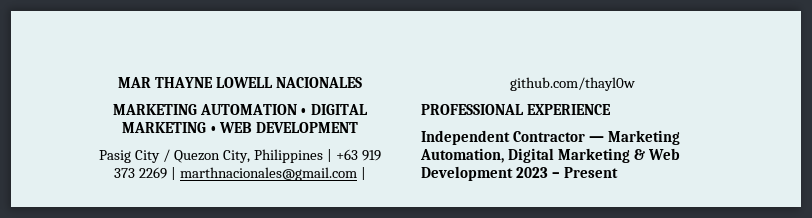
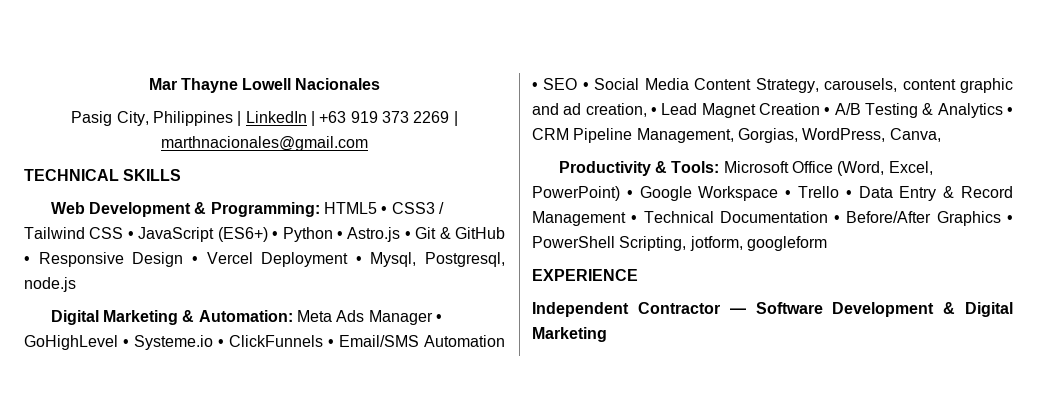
- MAR THAYNE LOWELL NACIONALES
- MARKETING AUTOMATION • DIGITAL MARKETING • WEB DEVELOPMENT
- Pasig City / Quezon City, Philippines | +63 919 373 2269 | marthnacionales@gmail.com | github.com/thayl0w
- PROFESSIONAL EXPERIENCE
- Independent Contractor — Marketing Automation, Digital Marketing & Web Development 2023 – Present
+ Mar Thayne Lowell Nacionales
+ Pasig City, Philippines | LinkedIn | +63 919 373 2269 | marthnacionales@gmail.com
+ TECHNICAL SKILLS
+ Web Development & Programming: HTML5 • CSS3 / Tailwind CSS • JavaScript (ES6+) • Python • Astro.js • Git & GitHub • Responsive Design • Vercel Deployment • Mysql, Postgresql, node.js
+ Digital Marketing & Automation: Meta Ads Manager • GoHighLevel • Systeme.io • ClickFunnels • Email/SMS Automation • SEO • Social Media Content Strategy, carousels, content graphic and ad creation, • Lead Magnet Creation • A/B Testing & Analytics • CRM Pipeline Management, Gorgias, WordPress, Canva,
+ Productivity & Tools: Microsoft Office (Word, Excel, PowerPoint) • Google Workspace • Trello • Data Entry & Record Management • Technical Documentation • Before/After Graphics • PowerShell Scripting, jotform, googleform
+ EXPERIENCE
+ Independent Contractor — Software Development & Digital Marketing

